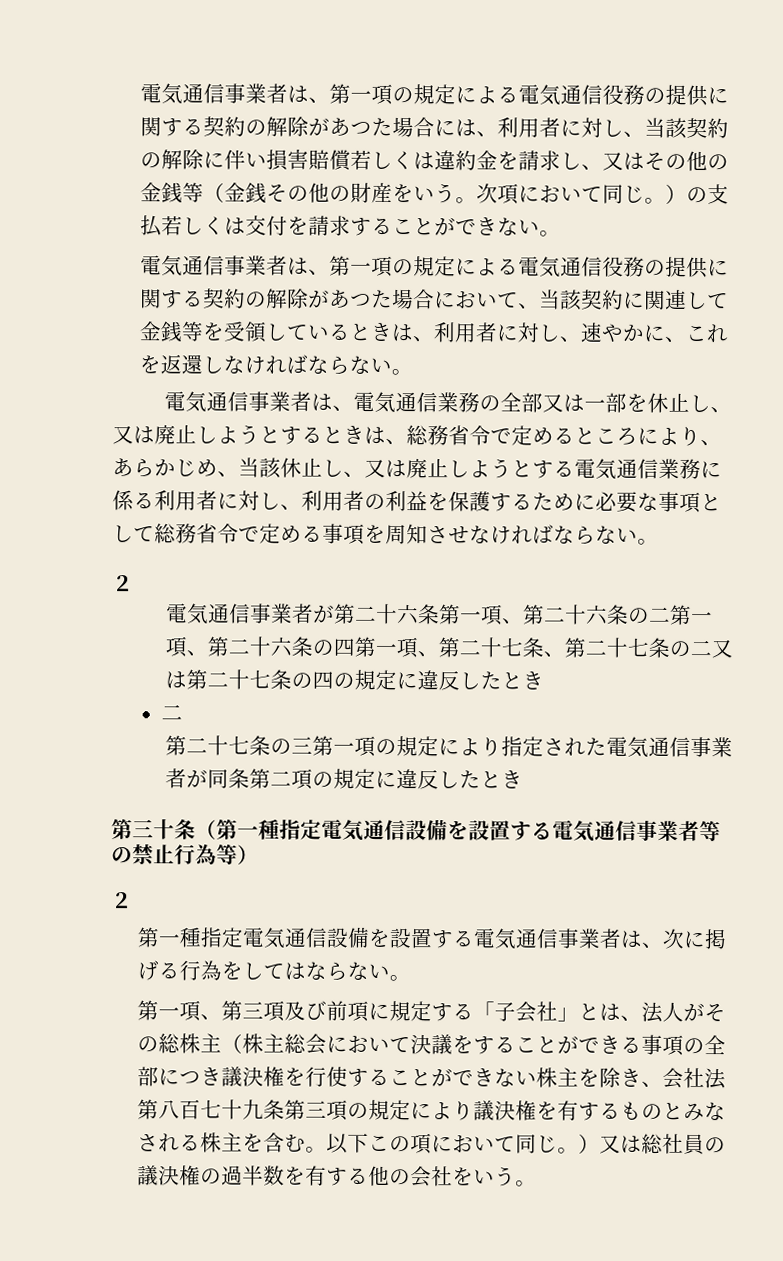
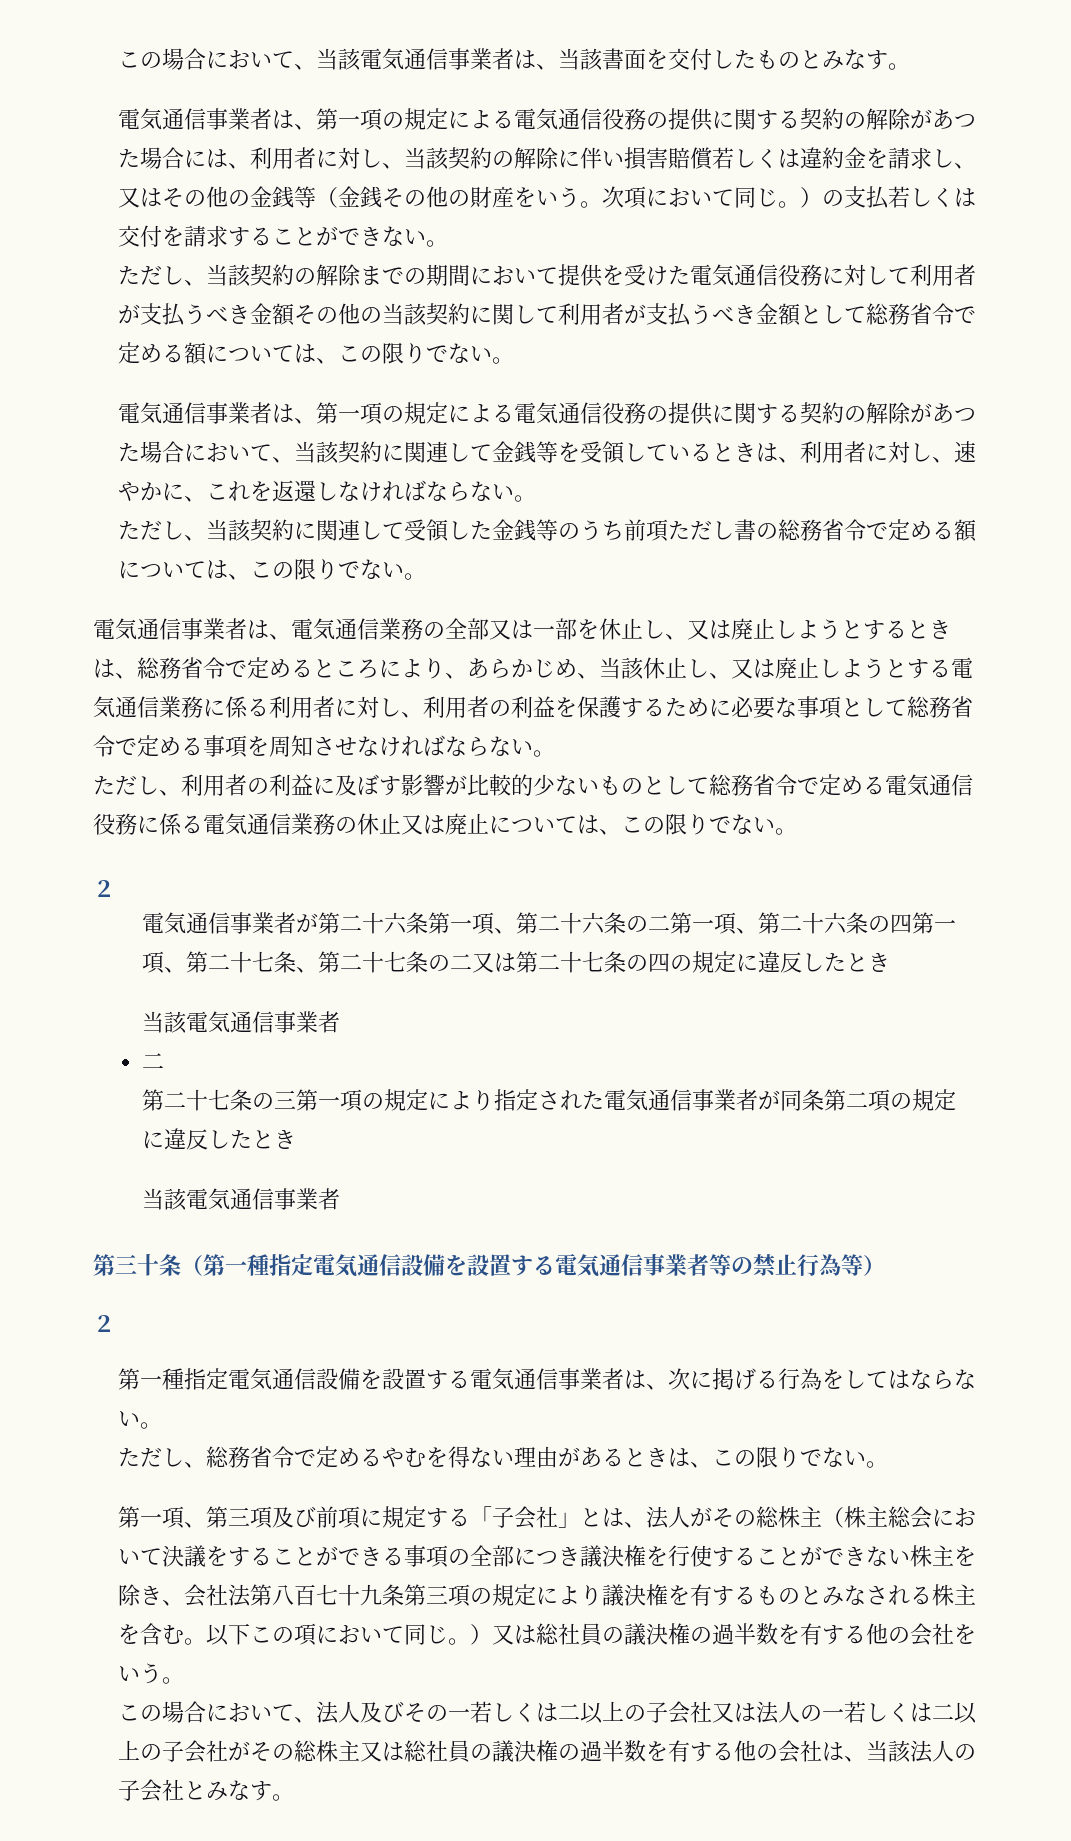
+ この場合において、当該電気通信事業者は、当該書面を交付したものとみなす。
+ ただし、当該契約の解除までの期間において提供を受けた電気通信役務に対して利用者が支払うべき金額その他の当該契約に関して利用者が支払うべき金額として総務省令で定める額については、この限りでない。
+ ただし、当該契約に関連して受領した金銭等のうち前項ただし書の総務省令で定める額については、この限りでない。
+ ただし、利用者の利益に及ぼす影響が比較的少ないものとして総務省令で定める電気通信役務に係る電気通信業務の休止又は廃止については、この限りでない。
  電気通信事業者が第二十六条第一項、第二十六条の二第一項、第二十六条の四第一項、第二十七条、第二十七条の二又は第二十七条の四の規定に違反したとき
+ 当該電気通信事業者
  第二十七条の三第一項の規定により指定された電気通信事業者が同条第二項の規定に違反したとき
+ 当該電気通信事業者
+ ただし、総務省令で定めるやむを得ない理由があるときは、この限りでない。
+ この場合において、法人及びその一若しくは二以上の子会社又は法人の一若しくは二以上の子会社がその総株主又は総社員の議決権の過半数を有する他の会社は、当該法人の子会社とみなす。

